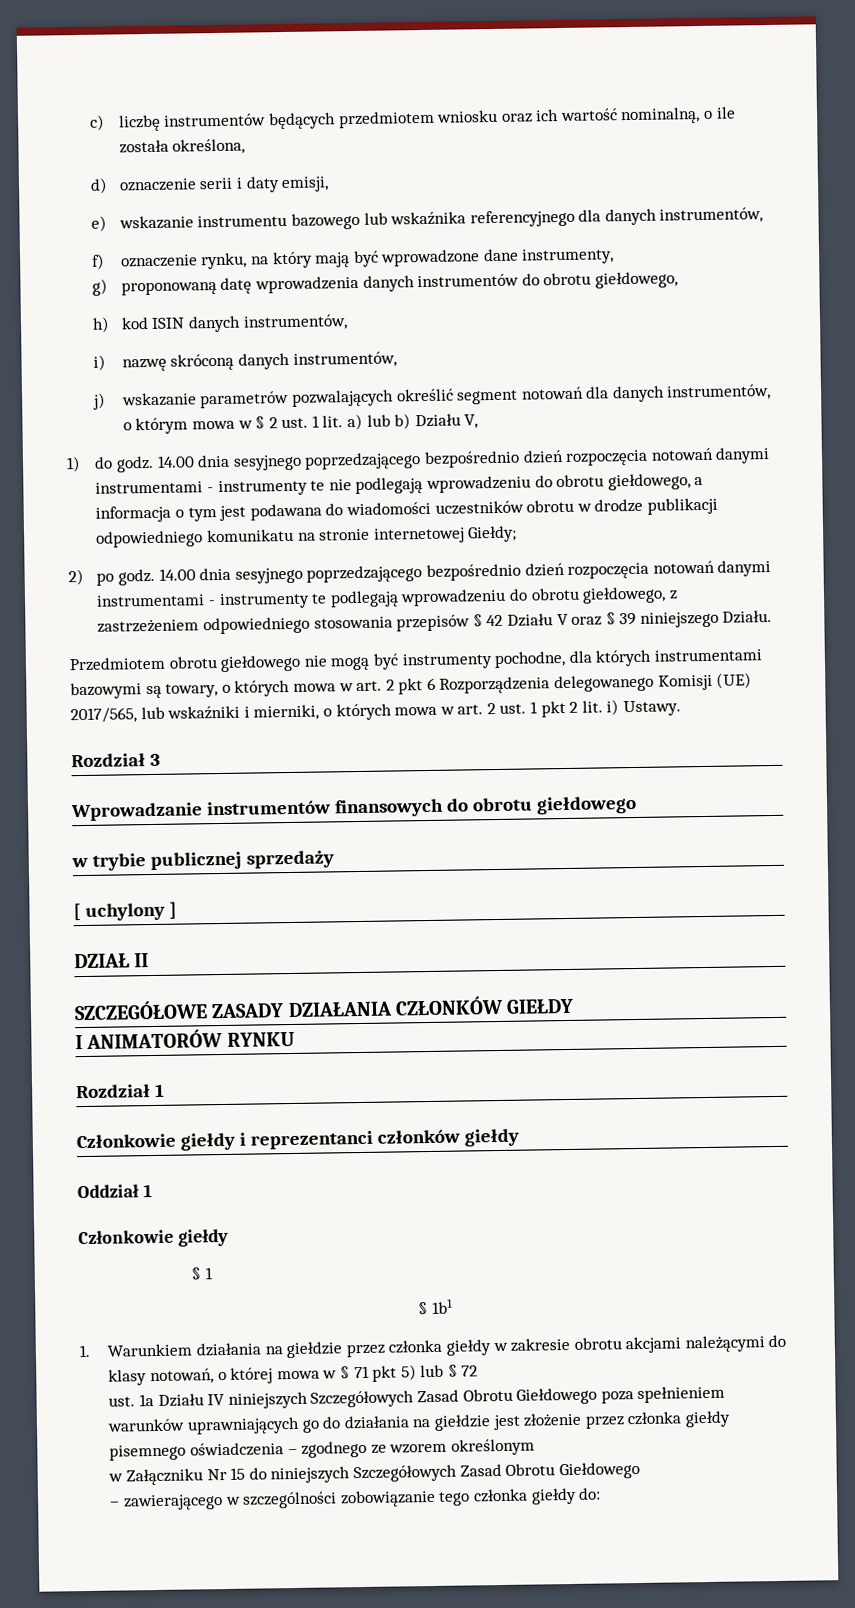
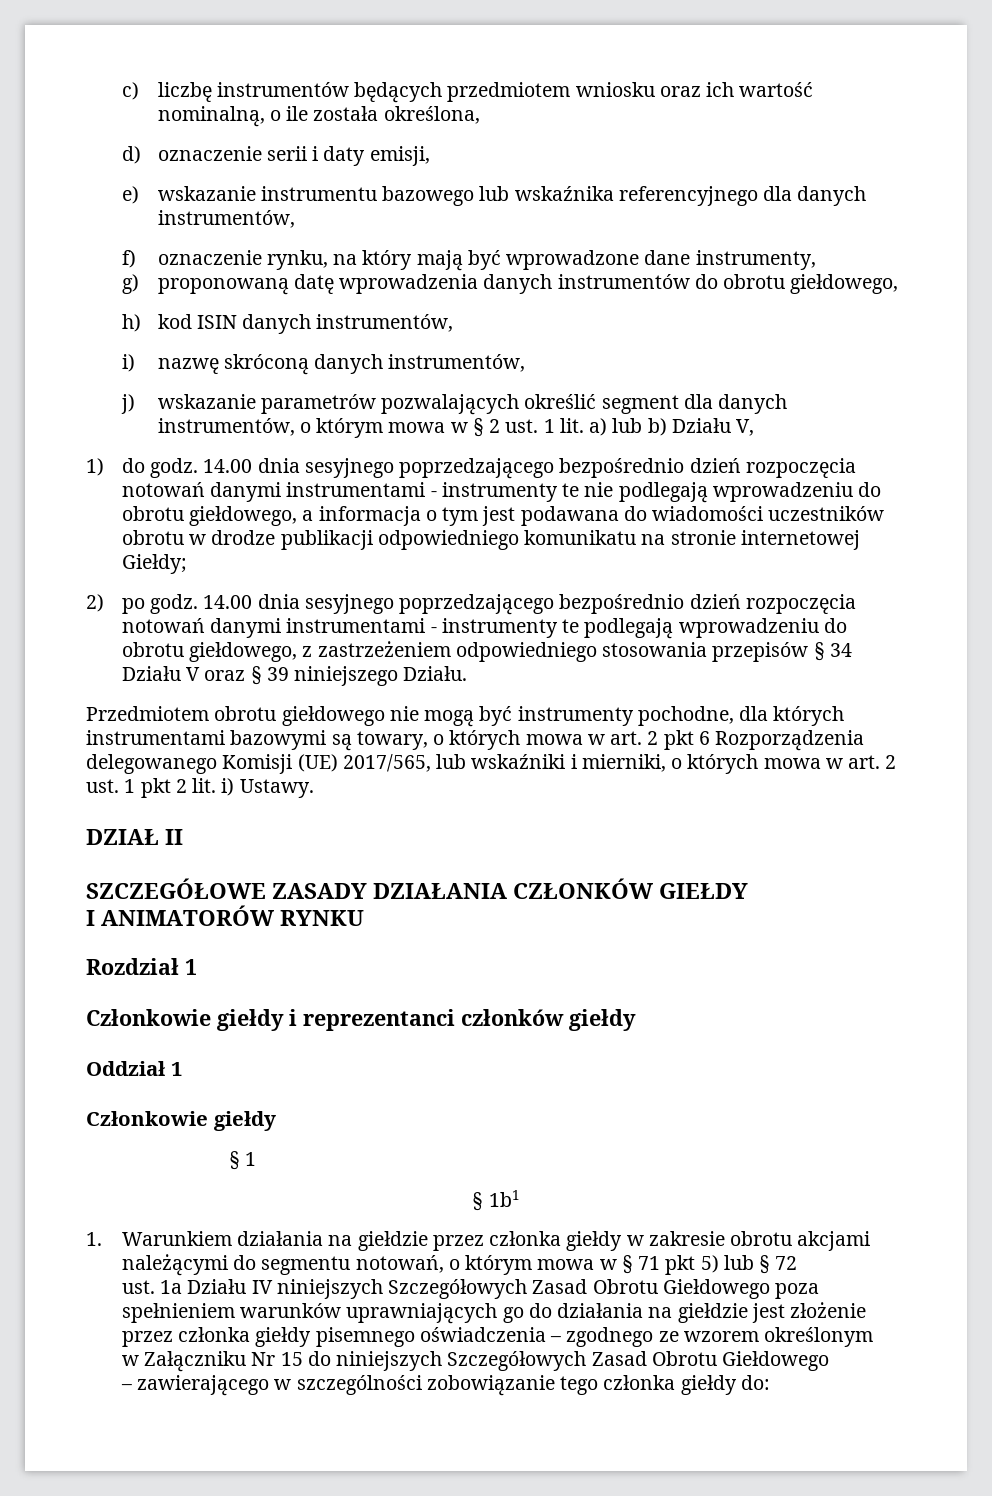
- j) wskazanie parametrów pozwalających określić segment notowań dla danych instrumentów, o którym mowa w § 2 ust. 1 lit. a) lub b) Działu V,
+ j) wskazanie parametrów pozwalających określić segment dla danych instrumentów, o którym mowa w § 2 ust. 1 lit. a) lub b) Działu V,
- 14.00 dnia sesyjnego poprzedzającego bezpośrednio dzień rozpoczęcia notowań danymi instrumentami - instrumenty te podlegają wprowadzeniu do obrotu giełdowego, z zastrzeżeniem odpowiedniego stosowania przepisów § 42 Działu V oraz § 39 niniejszego Działu.
+ 14.00 dnia sesyjnego poprzedzającego bezpośrednio dzień rozpoczęcia notowań danymi instrumentami - instrumenty te podlegają wprowadzeniu do obrotu giełdowego, z zastrzeżeniem odpowiedniego stosowania przepisów § 34 Działu V oraz § 39 niniejszego Działu.
- Rozdział 3
- Wprowadzanie instrumentów finansowych do obrotu giełdowego
- w trybie publicznej sprzedaży
- [ uchylony ]
- 1. Warunkiem działania na giełdzie przez członka giełdy w zakresie obrotu akcjami należącymi do klasy notowań, o której mowa w § 71 pkt 5) lub § 72
+ 1. Warunkiem działania na giełdzie przez członka giełdy w zakresie obrotu akcjami należącymi do segmentu notowań, o którym mowa w § 71 pkt 5) lub § 72

